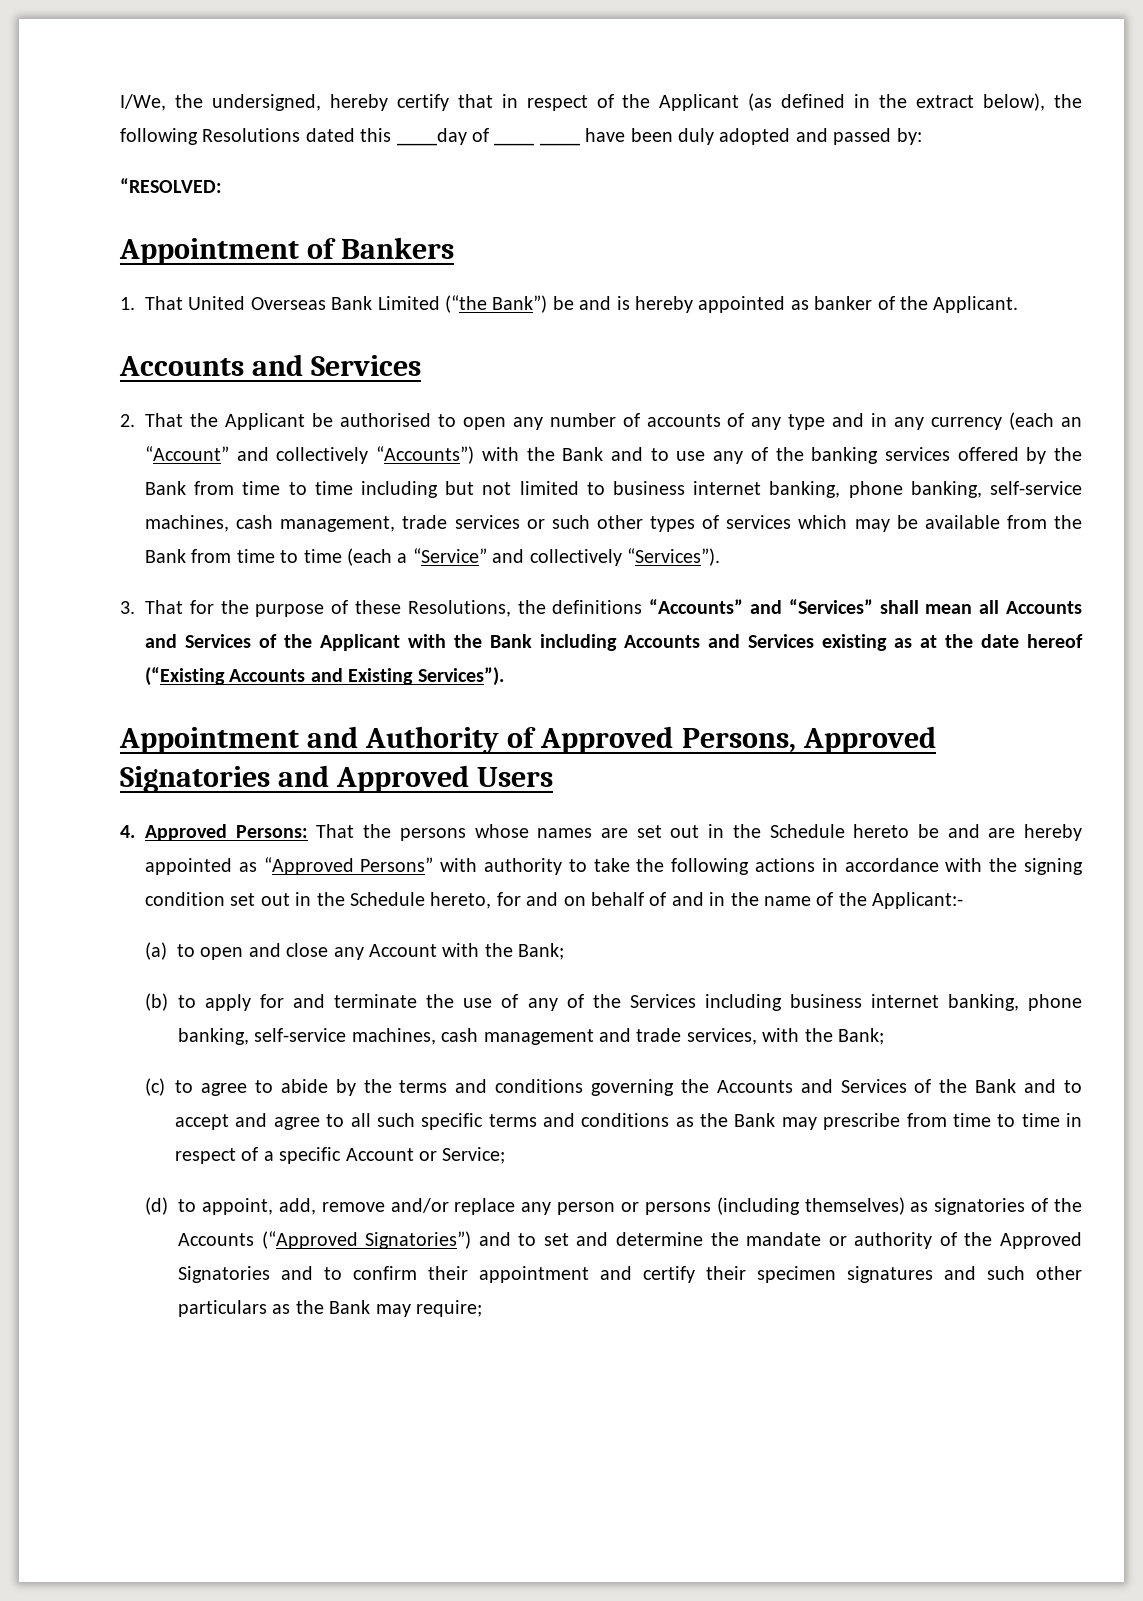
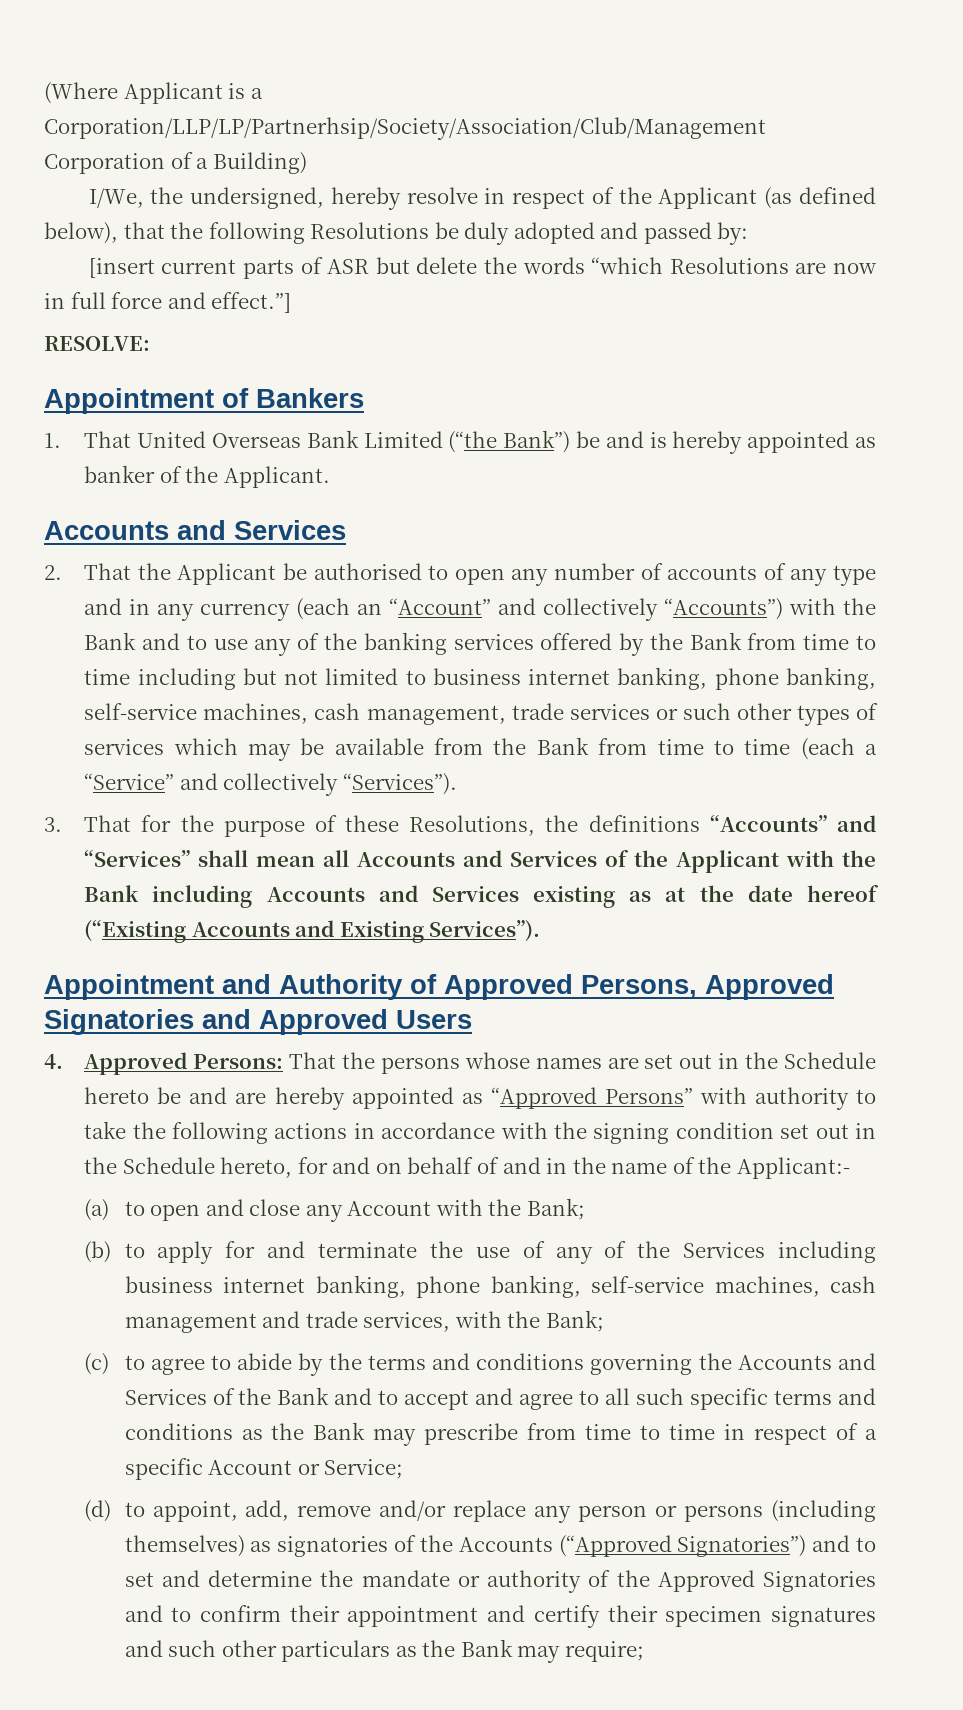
+ (Where Applicant is a Corporation/LLP/LP/Partnerhsip/Society/Association/Club/Management Corporation of a Building)
- I/We, the undersigned, hereby certify that in respect of the Applicant (as defined in the extract below), the following Resolutions dated this ____day of ____ ____ have been duly adopted and passed by:
+ I/We, the undersigned, hereby resolve in respect of the Applicant (as defined below), that the following Resolutions be duly adopted and passed by:
- “RESOLVED:
+ [insert current parts of ASR but delete the words “which Resolutions are now in full force and effect.”]
+ RESOLVE:

